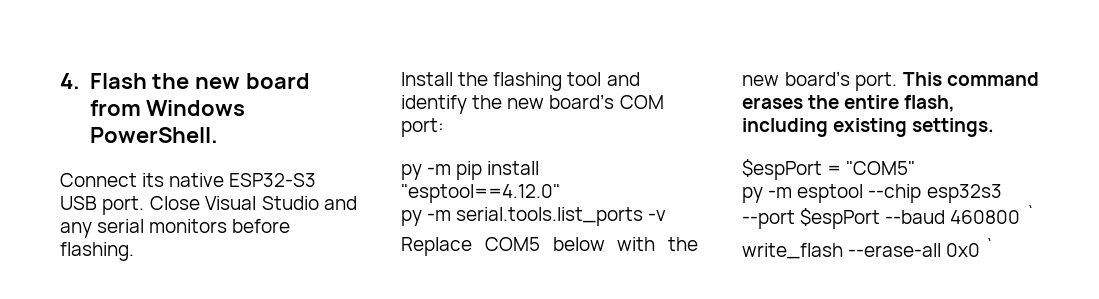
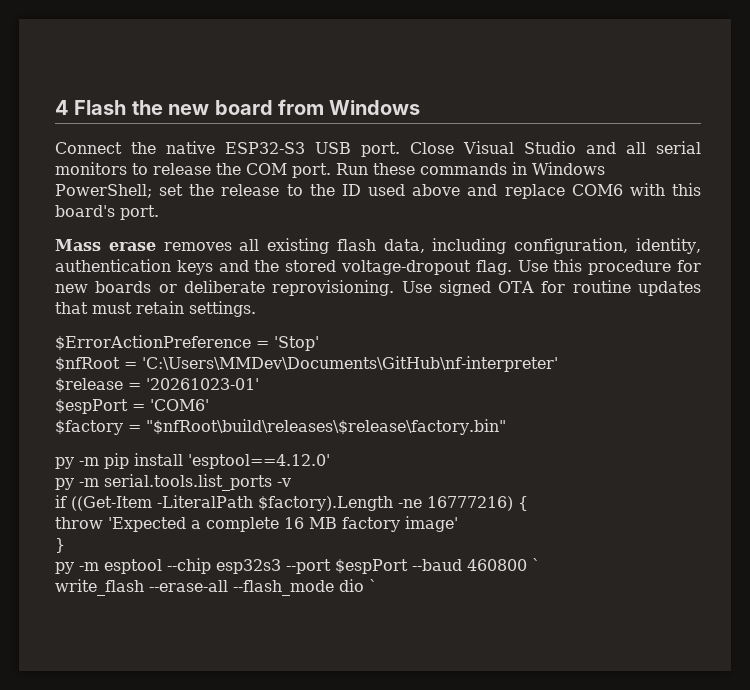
- 4. Flash the new board from Windows PowerShell.
+ 4 Flash the new board from Windows
- Connect its native ESP32-S3 USB port.
+ Connect the native ESP32-S3 USB port.
- Close Visual Studio and any serial monitors before flashing.
- Install the flashing tool and identify the new board’s COM port:
+ Close Visual Studio and all serial monitors to release the COM port. Run these commands in Windows PowerShell; set the release to the ID used above and replace COM6 with this board's port.
+ Mass erase removes all existing flash data, including configuration, identity, authentication keys and the stored voltage-dropout flag. Use this procedure for new boards or deliberate reprovisioning. Use signed OTA for routine updates that must retain settings.
+ $ErrorActionPreference = 'Stop'
+ $nfRoot = 'C:\Users\MMDev\Documents\GitHub\nf-interpreter'
+ $release = '20261023-01'
+ $espPort = 'COM6'
+ $factory = "$nfRoot\build\releases\$release\factory.bin"
- py -m pip install "esptool==4.12.0"
+ py -m pip install 'esptool==4.12.0'
- Replace COM5 below with the new board’s port. This command erases the entire flash, including existing settings.
- $espPort = "COM5"
+ if ((Get-Item -LiteralPath $factory).Length -ne 16777216) {
+ throw 'Expected a complete 16 MB factory image'
+ }
- write_flash --erase-all 0x0 `
+ write_flash --erase-all --flash_mode dio `

